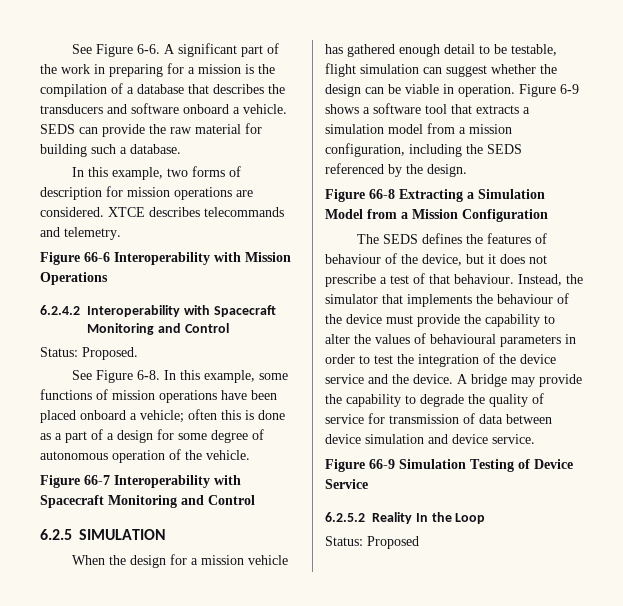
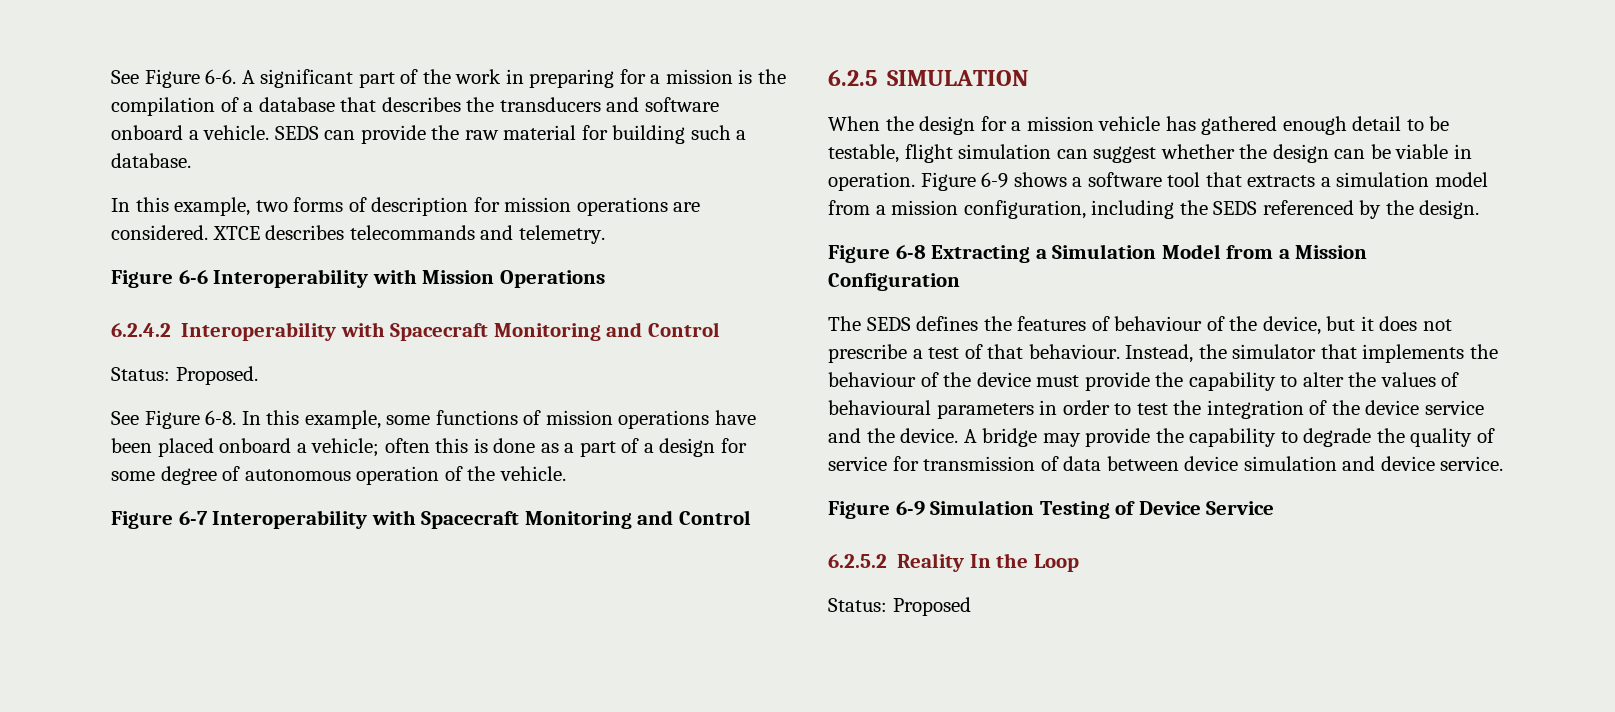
- Figure 66-6 Interoperability with Mission Operations
+ Figure 6-6 Interoperability with Mission Operations
- Figure 66-7 Interoperability with Spacecraft Monitoring and Control
+ Figure 6-7 Interoperability with Spacecraft Monitoring and Control
- Figure 66-8 Extracting a Simulation Model from a Mission Configuration
+ Figure 6-8 Extracting a Simulation Model from a Mission Configuration
- Figure 66-9 Simulation Testing of Device Service
+ Figure 6-9 Simulation Testing of Device Service

